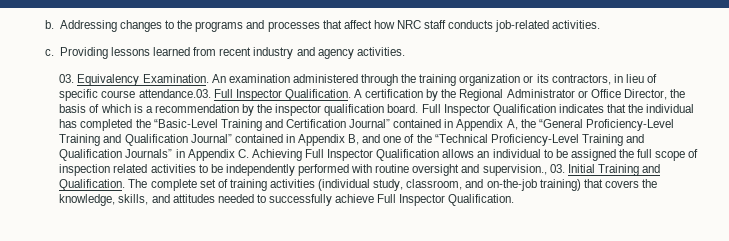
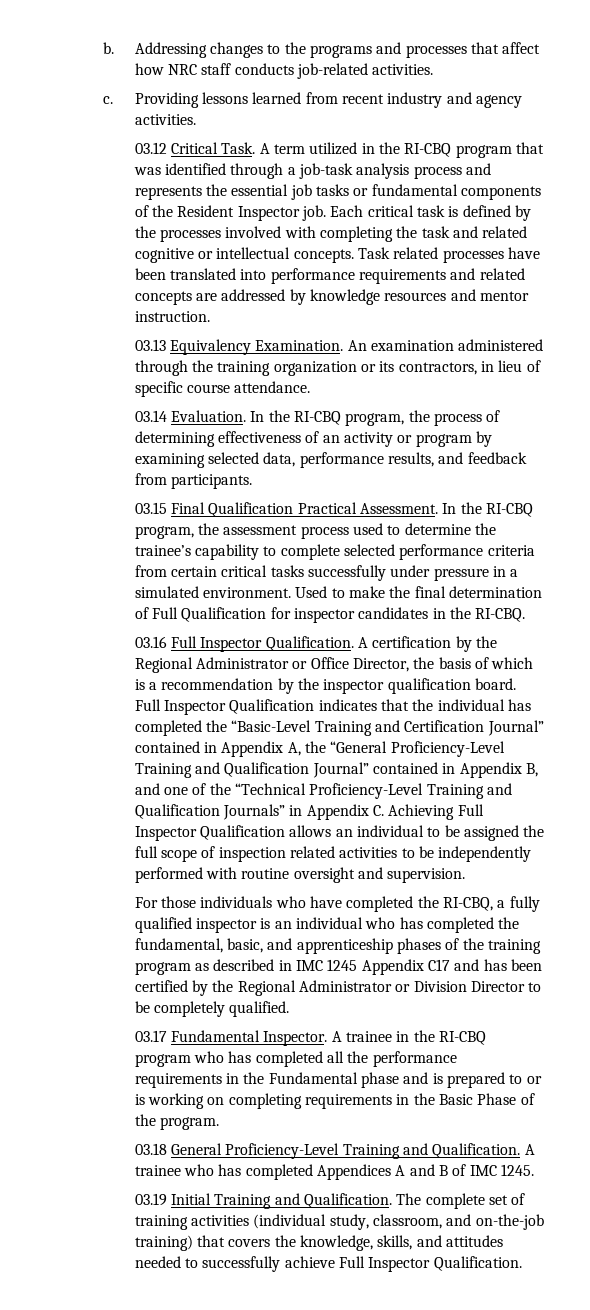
- 03. Equivalency Examination.
+ 03.12 Critical Task. A term utilized in the RI-CBQ program that was identified through a job-task analysis process and represents the essential job tasks or fundamental components of the Resident Inspector job. Each critical task is defined by the processes involved with completing the task and related cognitive or intellectual concepts. Task related processes have been translated into performance requirements and related concepts are addressed by knowledge resources and mentor instruction.
+ 03.13 Equivalency Examination.
- An examination administered through the training organization or its contractors, in lieu of specific course attendance.03. Full Inspector Qualification.
+ An examination administered through the training organization or its contractors, in lieu of specific course attendance.
+ 03.14 Evaluation. In the RI-CBQ program, the process of determining effectiveness of an activity or program by examining selected data, performance results, and feedback from participants.
+ 03.15 Final Qualification Practical Assessment. In the RI-CBQ program, the assessment process used to determine the trainee’s capability to complete selected performance criteria from certain critical tasks successfully under pressure in a simulated environment. Used to make the final determination of Full Qualification for inspector candidates in the RI-CBQ.
+ 03.16 Full Inspector Qualification.
- Full Inspector Qualification indicates that the individual has completed the “Basic-Level Training and Certification Journal” contained in Appendix A, the “General Proficiency-Level Training and Qualification Journal” contained in Appendix B, and one of the “Technical Proficiency-Level Training and Qualification Journals” in Appendix C. Achieving Full Inspector Qualification allows an individual to be assigned the full scope of inspection related activities to be independently performed with routine oversight and supervision., 03. Initial Training and Qualification.
+ Full Inspector Qualification indicates that the individual has completed the “Basic-Level Training and Certification Journal” contained in Appendix A, the “General Proficiency-Level Training and Qualification Journal” contained in Appendix B, and one of the “Technical Proficiency-Level Training and Qualification Journals” in Appendix C. Achieving Full Inspector Qualification allows an individual to be assigned the full scope of inspection related activities to be independently performed with routine oversight and supervision.
+ For those individuals who have completed the RI-CBQ, a fully qualified inspector is an individual who has completed the fundamental, basic, and apprenticeship phases of the training program as described in IMC 1245 Appendix C17 and has been certified by the Regional Administrator or Division Director to be completely qualified.
+ 03.17 Fundamental Inspector. A trainee in the RI-CBQ program who has completed all the performance requirements in the Fundamental phase and is prepared to or is working on completing requirements in the Basic Phase of the program.
+ 03.18 General Proficiency-Level Training and Qualification. A trainee who has completed Appendices A and B of IMC 1245.
+ 03.19 Initial Training and Qualification.

